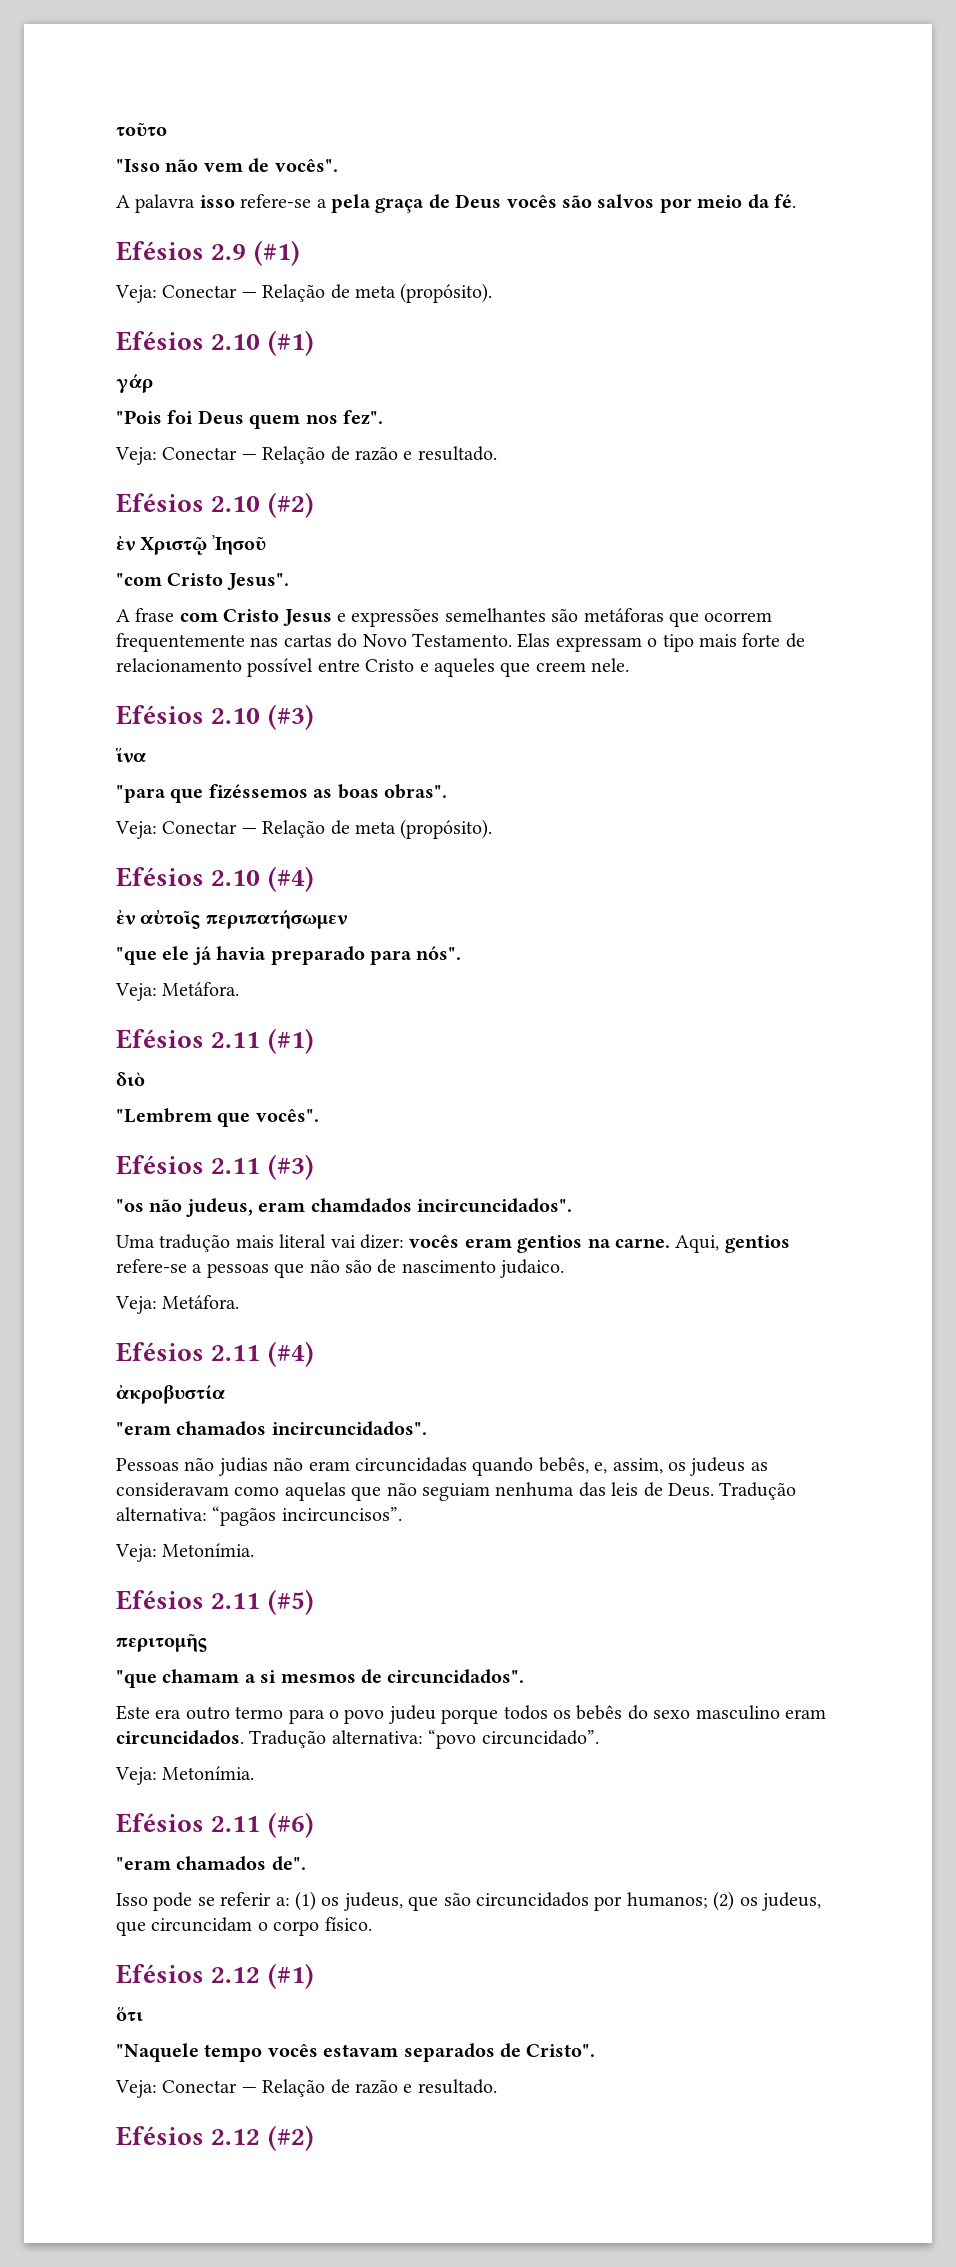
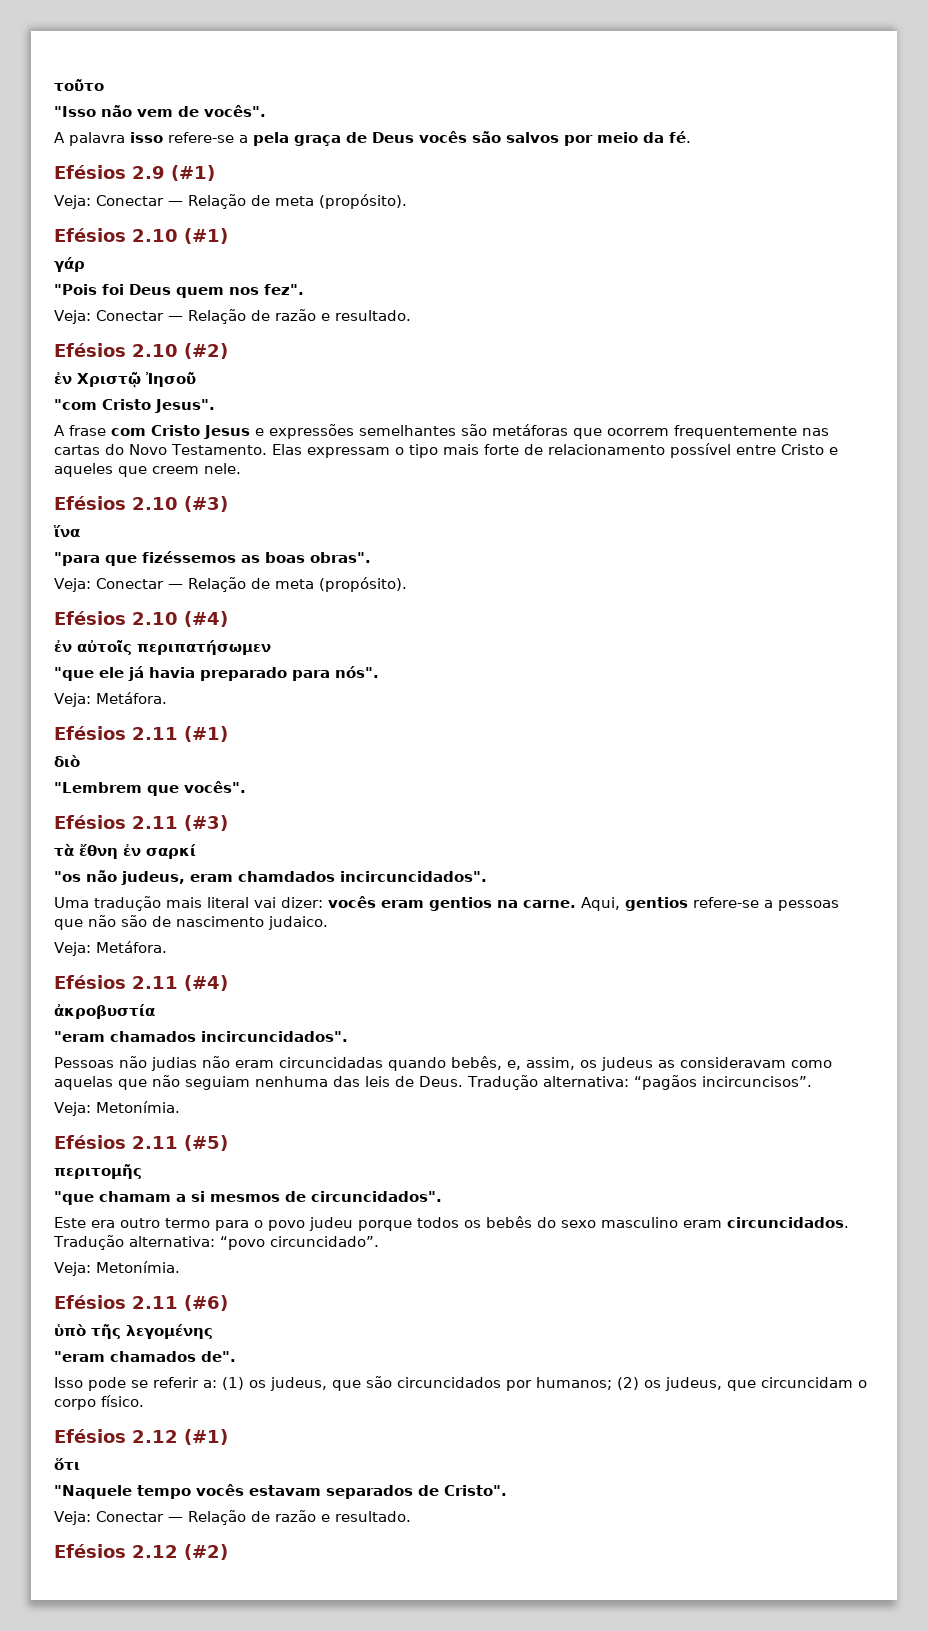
+ τὰ ἔθνη ἐν σαρκί
+ ὑπὸ τῆς λεγομένης

